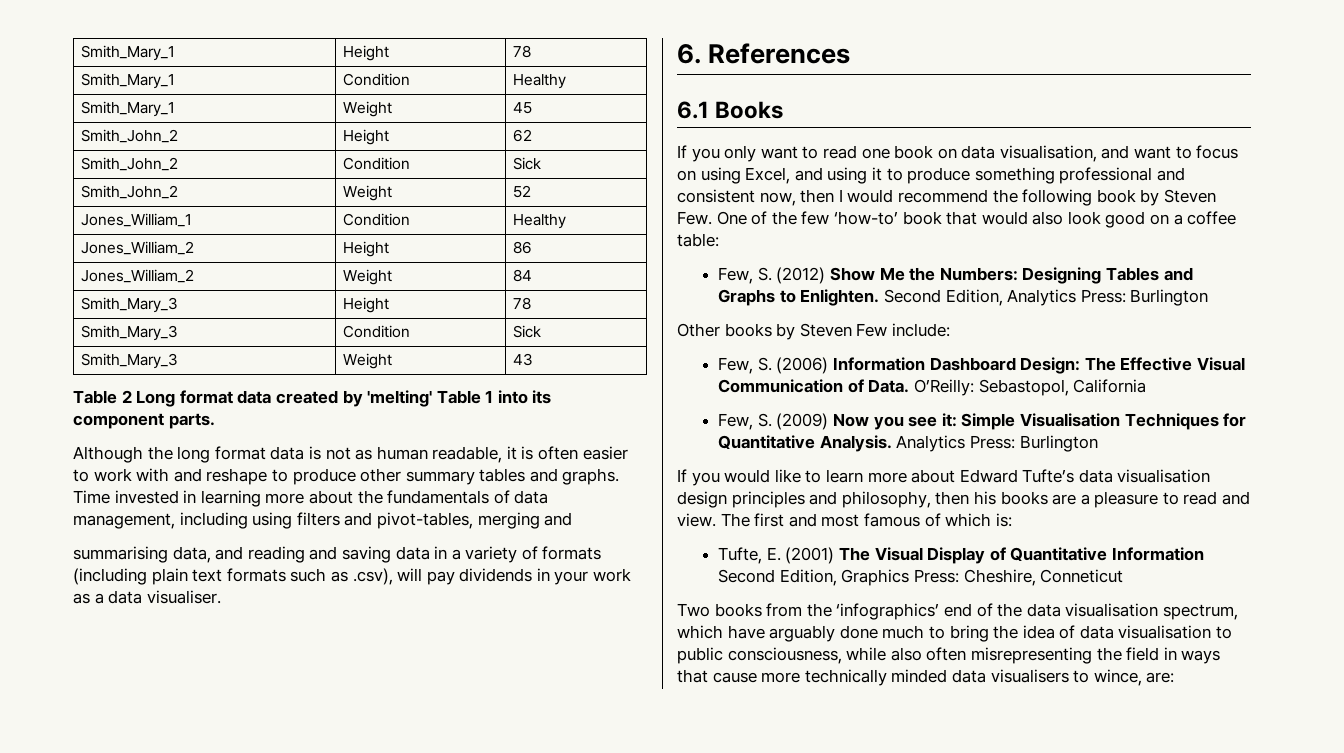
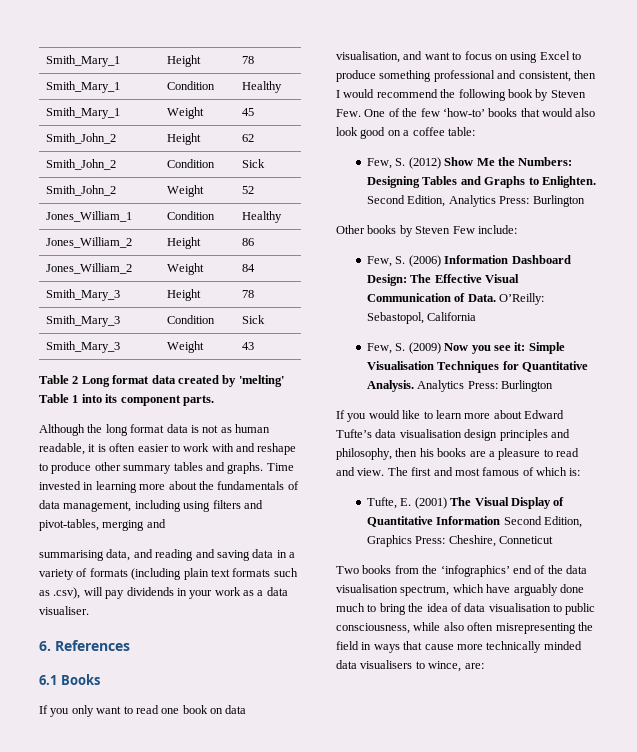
- If you only want to read one book on data visualisation, and want to focus on using Excel, and using it to produce something professional and consistent now, then I would recommend the following book by Steven Few. One of the few ‘how-to’ book that would also look good on a coffee table:
+ If you only want to read one book on data visualisation, and want to focus on using Excel to produce something professional and consistent, then I would recommend the following book by Steven Few. One of the few ‘how-to’ books that would also look good on a coffee table:

